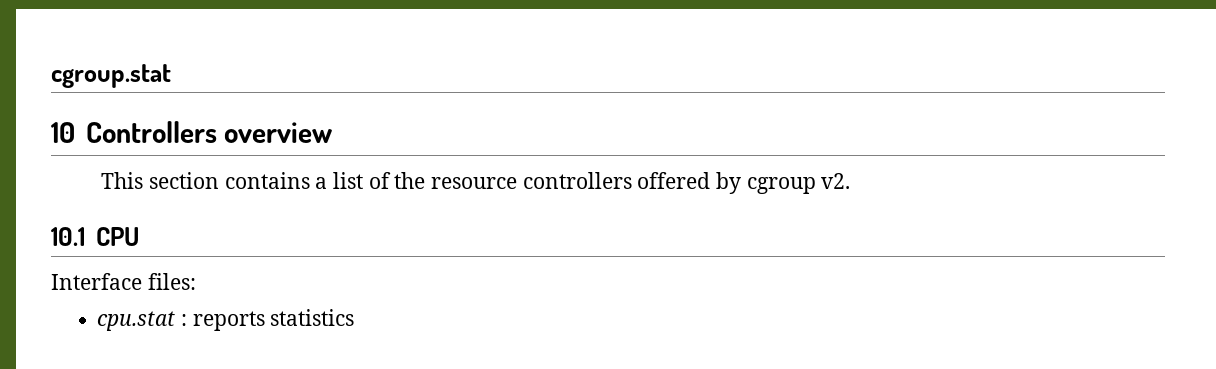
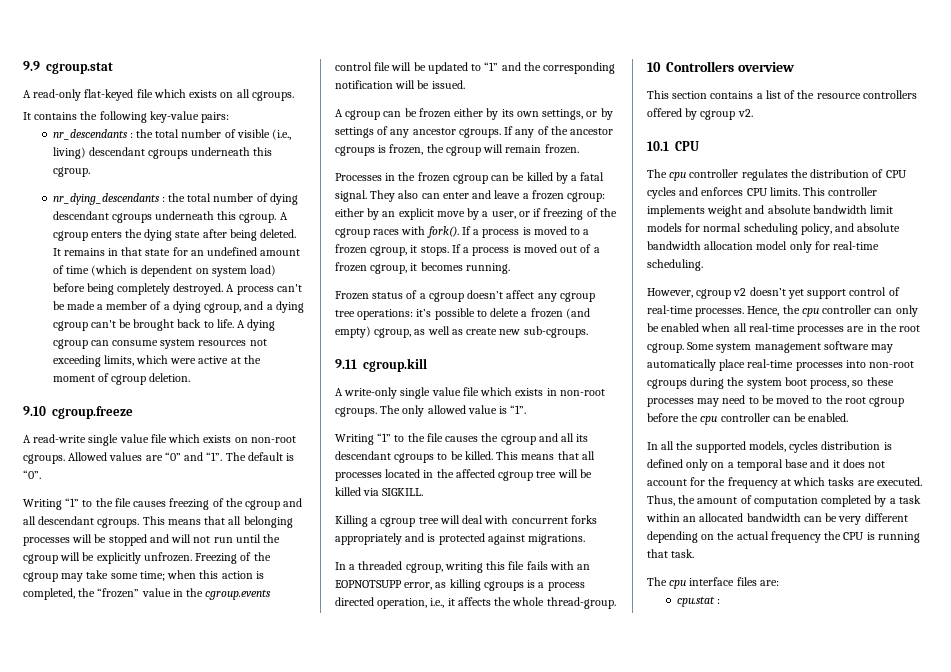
- cgroup.stat
+ 9.9 cgroup.stat
+ A read-only flat-keyed file which exists on all cgroups.
+ It contains the following key-value pairs:
+ nr_descendants : the total number of visible (i.e., living) descendant cgroups underneath this cgroup.
+ nr_dying_descendants : the total number of dying descendant cgroups underneath this cgroup. A cgroup enters the dying state after being deleted. It remains in that state for an undefined amount of time (which is dependent on system load) before being completely destroyed. A process can't be made a member of a dying cgroup, and a dying cgroup can't be brought back to life. A dying cgroup can consume system resources not exceeding limits, which were active at the moment of cgroup deletion.
+ 9.10 cgroup.freeze
+ A read-write single value file which exists on non-root cgroups. Allowed values are “0” and “1”. The default is “0”.
+ Writing “1” to the file causes freezing of the cgroup and all descendant cgroups. This means that all belonging processes will be stopped and will not run until the cgroup will be explicitly unfrozen. Freezing of the cgroup may take some time; when this action is completed, the “frozen” value in the cgroup.events control file will be updated to “1” and the corresponding notification will be issued.
+ A cgroup can be frozen either by its own settings, or by settings of any ancestor cgroups. If any of the ancestor cgroups is frozen, the cgroup will remain frozen.
+ Processes in the frozen cgroup can be killed by a fatal signal. They also can enter and leave a frozen cgroup: either by an explicit move by a user, or if freezing of the cgroup races with fork(). If a process is moved to a frozen cgroup, it stops. If a process is moved out of a frozen cgroup, it becomes running.
+ Frozen status of a cgroup doesn’t affect any cgroup tree operations: it’s possible to delete a frozen (and empty) cgroup, as well as create new sub-cgroups.
+ 9.11 cgroup.kill
+ A write-only single value file which exists in non-root cgroups. The only allowed value is “1”.
+ Writing “1” to the file causes the cgroup and all its descendant cgroups to be killed. This means that all processes located in the affected cgroup tree will be killed via SIGKILL.
+ Killing a cgroup tree will deal with concurrent forks appropriately and is protected against migrations.
+ In a threaded cgroup, writing this file fails with an EOPNOTSUPP error, as killing cgroups is a process directed operation, i.e., it affects the whole thread-group.
- Interface files:
+ The cpu controller regulates the distribution of CPU cycles and enforces CPU limits. This controller implements weight and absolute bandwidth limit models for normal scheduling policy, and absolute bandwidth allocation model only for real-time scheduling.
+ However, cgroup v2 doesn’t yet support control of real-time processes. Hence, the cpu controller can only be enabled when all real-time processes are in the root cgroup. Some system management software may automatically place real-time processes into non-root cgroups during the system boot process, so these processes may need to be moved to the root cgroup before the cpu controller can be enabled.
+ In all the supported models, cycles distribution is defined only on a temporal base and it does not account for the frequency at which tasks are executed. Thus, the amount of computation completed by a task within an allocated bandwidth can be very different depending on the actual frequency the CPU is running that task.
+ The cpu interface files are:
- cpu.stat : reports statistics
+ cpu.stat :

